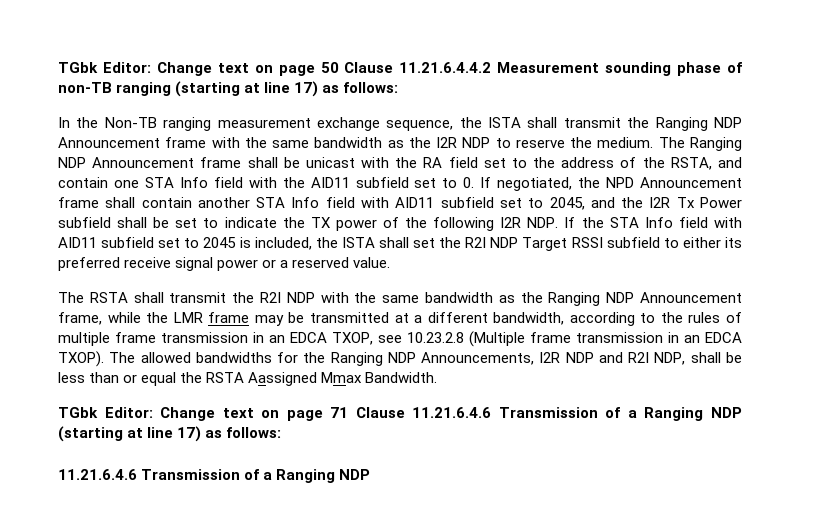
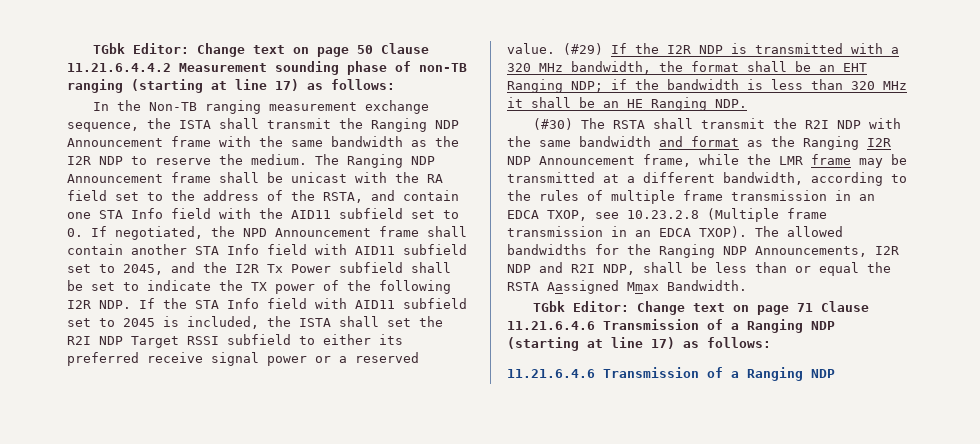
- The Ranging NDP Announcement frame shall be unicast with the RA field set to the address of the RSTA, and contain one STA Info field with the AID11 subfield set to 0. If negotiated, the NPD Announcement frame shall contain another STA Info field with AID11 subfield set to 2045, and the I2R Tx Power subfield shall be set to indicate the TX power of the following I2R NDP. If the STA Info field with AID11 subfield set to 2045 is included, the ISTA shall set the R2I NDP Target RSSI subfield to either its preferred receive signal power or a reserved value.
- The RSTA shall transmit the R2I NDP with the same bandwidth as the Ranging NDP Announcement frame, while the LMR frame may be transmitted at a different bandwidth, according to the rules of multiple frame transmission in an EDCA TXOP, see 10.23.2.8 (Multiple frame transmission in an EDCA TXOP).
+ The Ranging NDP Announcement frame shall be unicast with the RA field set to the address of the RSTA, and contain one STA Info field with the AID11 subfield set to 0. If negotiated, the NPD Announcement frame shall contain another STA Info field with AID11 subfield set to 2045, and the I2R Tx Power subfield shall be set to indicate the TX power of the following I2R NDP. If the STA Info field with AID11 subfield set to 2045 is included, the ISTA shall set the R2I NDP Target RSSI subfield to either its preferred receive signal power or a reserved value. (#29) If the I2R NDP is transmitted with a 320 MHz bandwidth, the format shall be an EHT Ranging NDP; if the bandwidth is less than 320 MHz it shall be an HE Ranging NDP.
+ (#30) The RSTA shall transmit the R2I NDP with the same bandwidth and format as the Ranging I2R NDP Announcement frame, while the LMR frame may be transmitted at a different bandwidth, according to the rules of multiple frame transmission in an EDCA TXOP, see 10.23.2.8 (Multiple frame transmission in an EDCA TXOP).

